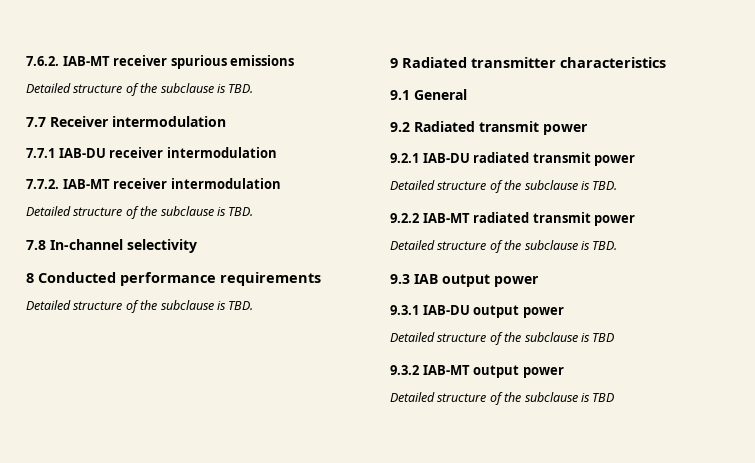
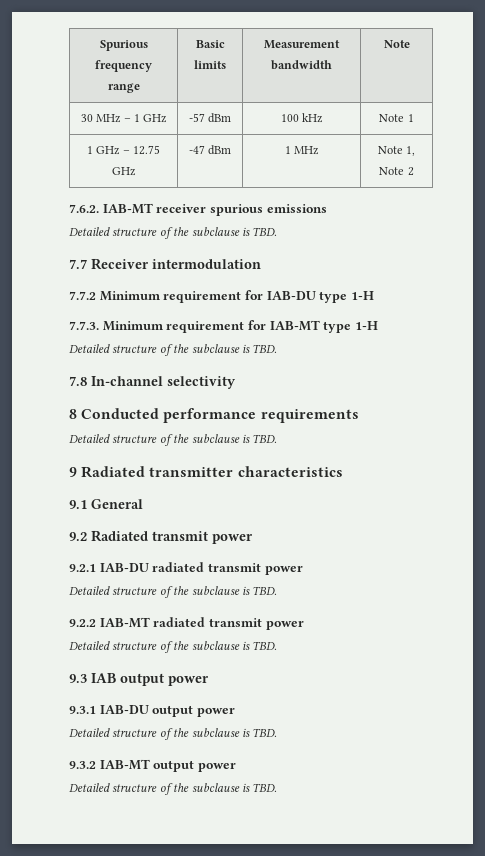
+ Spurious frequency range | Basic limits | Measurement bandwidth | Note
+ 30 MHz – 1 GHz | -57 dBm | 100 kHz | Note 1
+ 1 GHz – 12.75 GHz | -47 dBm | 1 MHz | Note 1, Note 2
- 7.7.1 IAB-DU receiver intermodulation
- 7.7.2. IAB-MT receiver intermodulation
+ 7.7.2 Minimum requirement for IAB-DU type 1-H
+ 7.7.3. Minimum requirement for IAB-MT type 1-H
  9.3.1 IAB-DU output power
- Detailed structure of the subclause is TBD
+ Detailed structure of the subclause is TBD.
  9.3.2 IAB-MT output power
- Detailed structure of the subclause is TBD
+ Detailed structure of the subclause is TBD.

